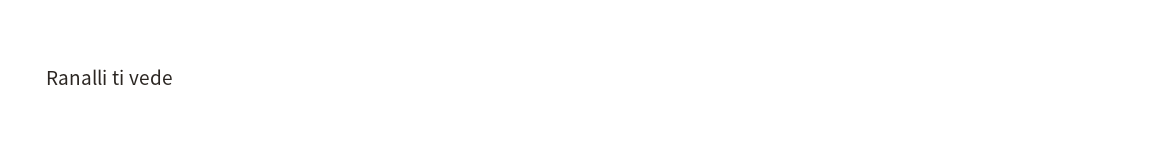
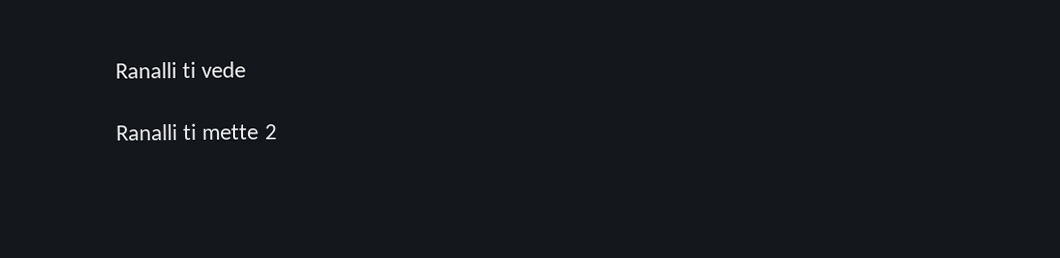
+ Ranalli ti mette 2

